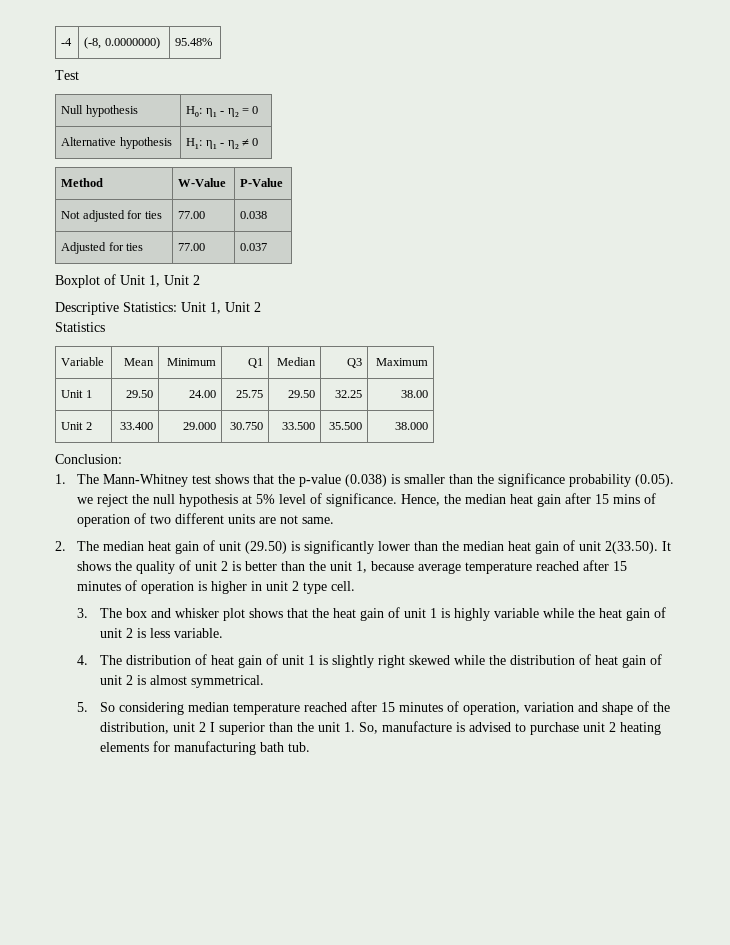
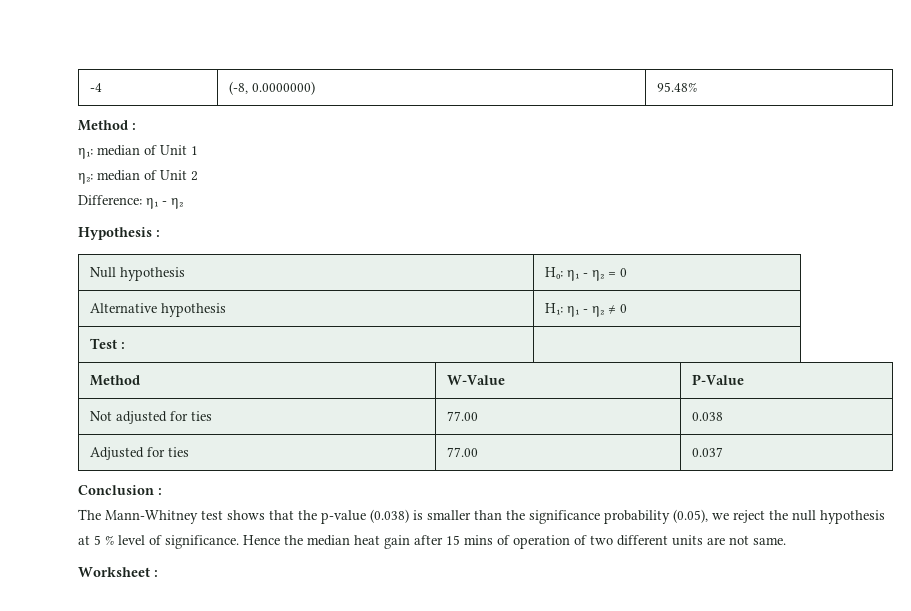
- Test
+ Method :
+ η₁: median of Unit 1
+ η₂: median of Unit 2
+ Difference: η₁ - η₂
+ Hypothesis :
+ Test : |
- Boxplot of Unit 1, Unit 2
- Descriptive Statistics: Unit 1, Unit 2
- Statistics
- Variable | Mean | Minimum | Q1 | Median | Q3 | Maximum
- Unit 1 | 29.50 | 24.00 | 25.75 | 29.50 | 32.25 | 38.00
- Unit 2 | 33.400 | 29.000 | 30.750 | 33.500 | 35.500 | 38.000
- Conclusion:
- 1. The Mann-Whitney test shows that the p-value (0.038) is smaller than the significance probability (0.05). we reject the null hypothesis at 5% level of significance.
+ Conclusion :
+ The Mann-Whitney test shows that the p-value (0.038) is smaller than the significance probability (0.05), we reject the null hypothesis at 5 % level of significance.
- Hence, the median heat gain after 15 mins of operation of two different units are not same.
+ Hence the median heat gain after 15 mins of operation of two different units are not same.
- 2. The median heat gain of unit (29.50) is significantly lower than the median heat gain of unit 2(33.50). It shows the quality of unit 2 is better than the unit 1, because average temperature reached after 15 minutes of operation is higher in unit 2 type cell.
- 3. The box and whisker plot shows that the heat gain of unit 1 is highly variable while the heat gain of unit 2 is less variable.
- 4. The distribution of heat gain of unit 1 is slightly right skewed while the distribution of heat gain of unit 2 is almost symmetrical.
- 5. So considering median temperature reached after 15 minutes of operation, variation and shape of the distribution, unit 2 I superior than the unit 1. So, manufacture is advised to purchase unit 2 heating elements for manufacturing bath tub.
+ Worksheet :

